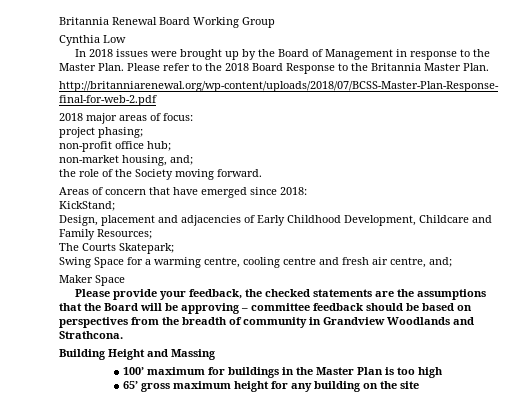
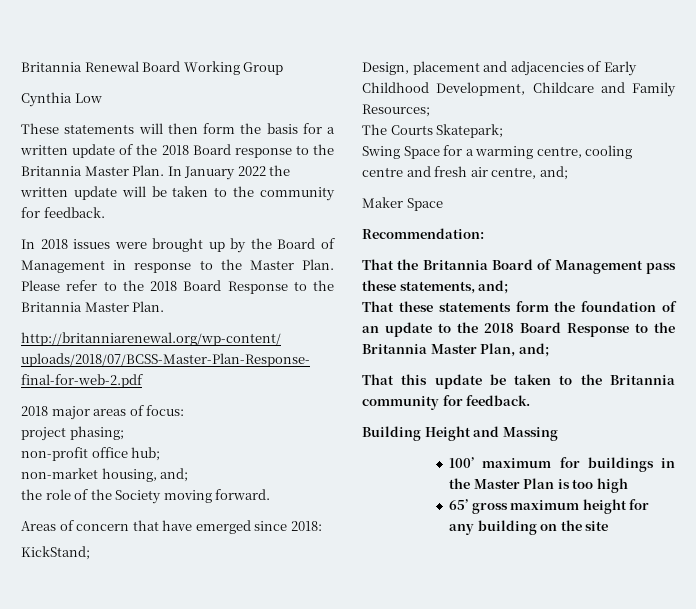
+ These statements will then form the basis for a written update of the 2018 Board response to the Britannia Master Plan. In January 2022 the written update will be taken to the community for feedback.
- Please provide your feedback, the checked statements are the assumptions that the Board will be approving – committee feedback should be based on perspectives from the breadth of community in Grandview Woodlands and Strathcona.
+ Recommendation:
+ That the Britannia Board of Management pass these statements, and;
+ That these statements form the foundation of an update to the 2018 Board Response to the Britannia Master Plan, and;
+ That this update be taken to the Britannia community for feedback.

